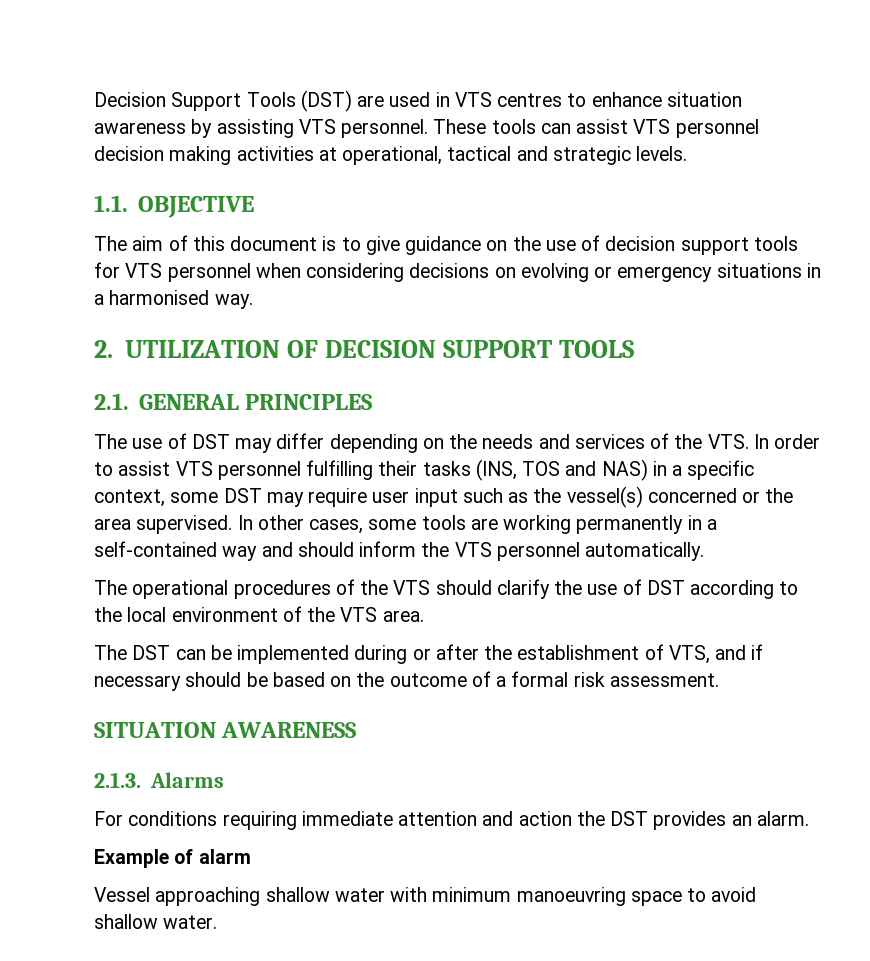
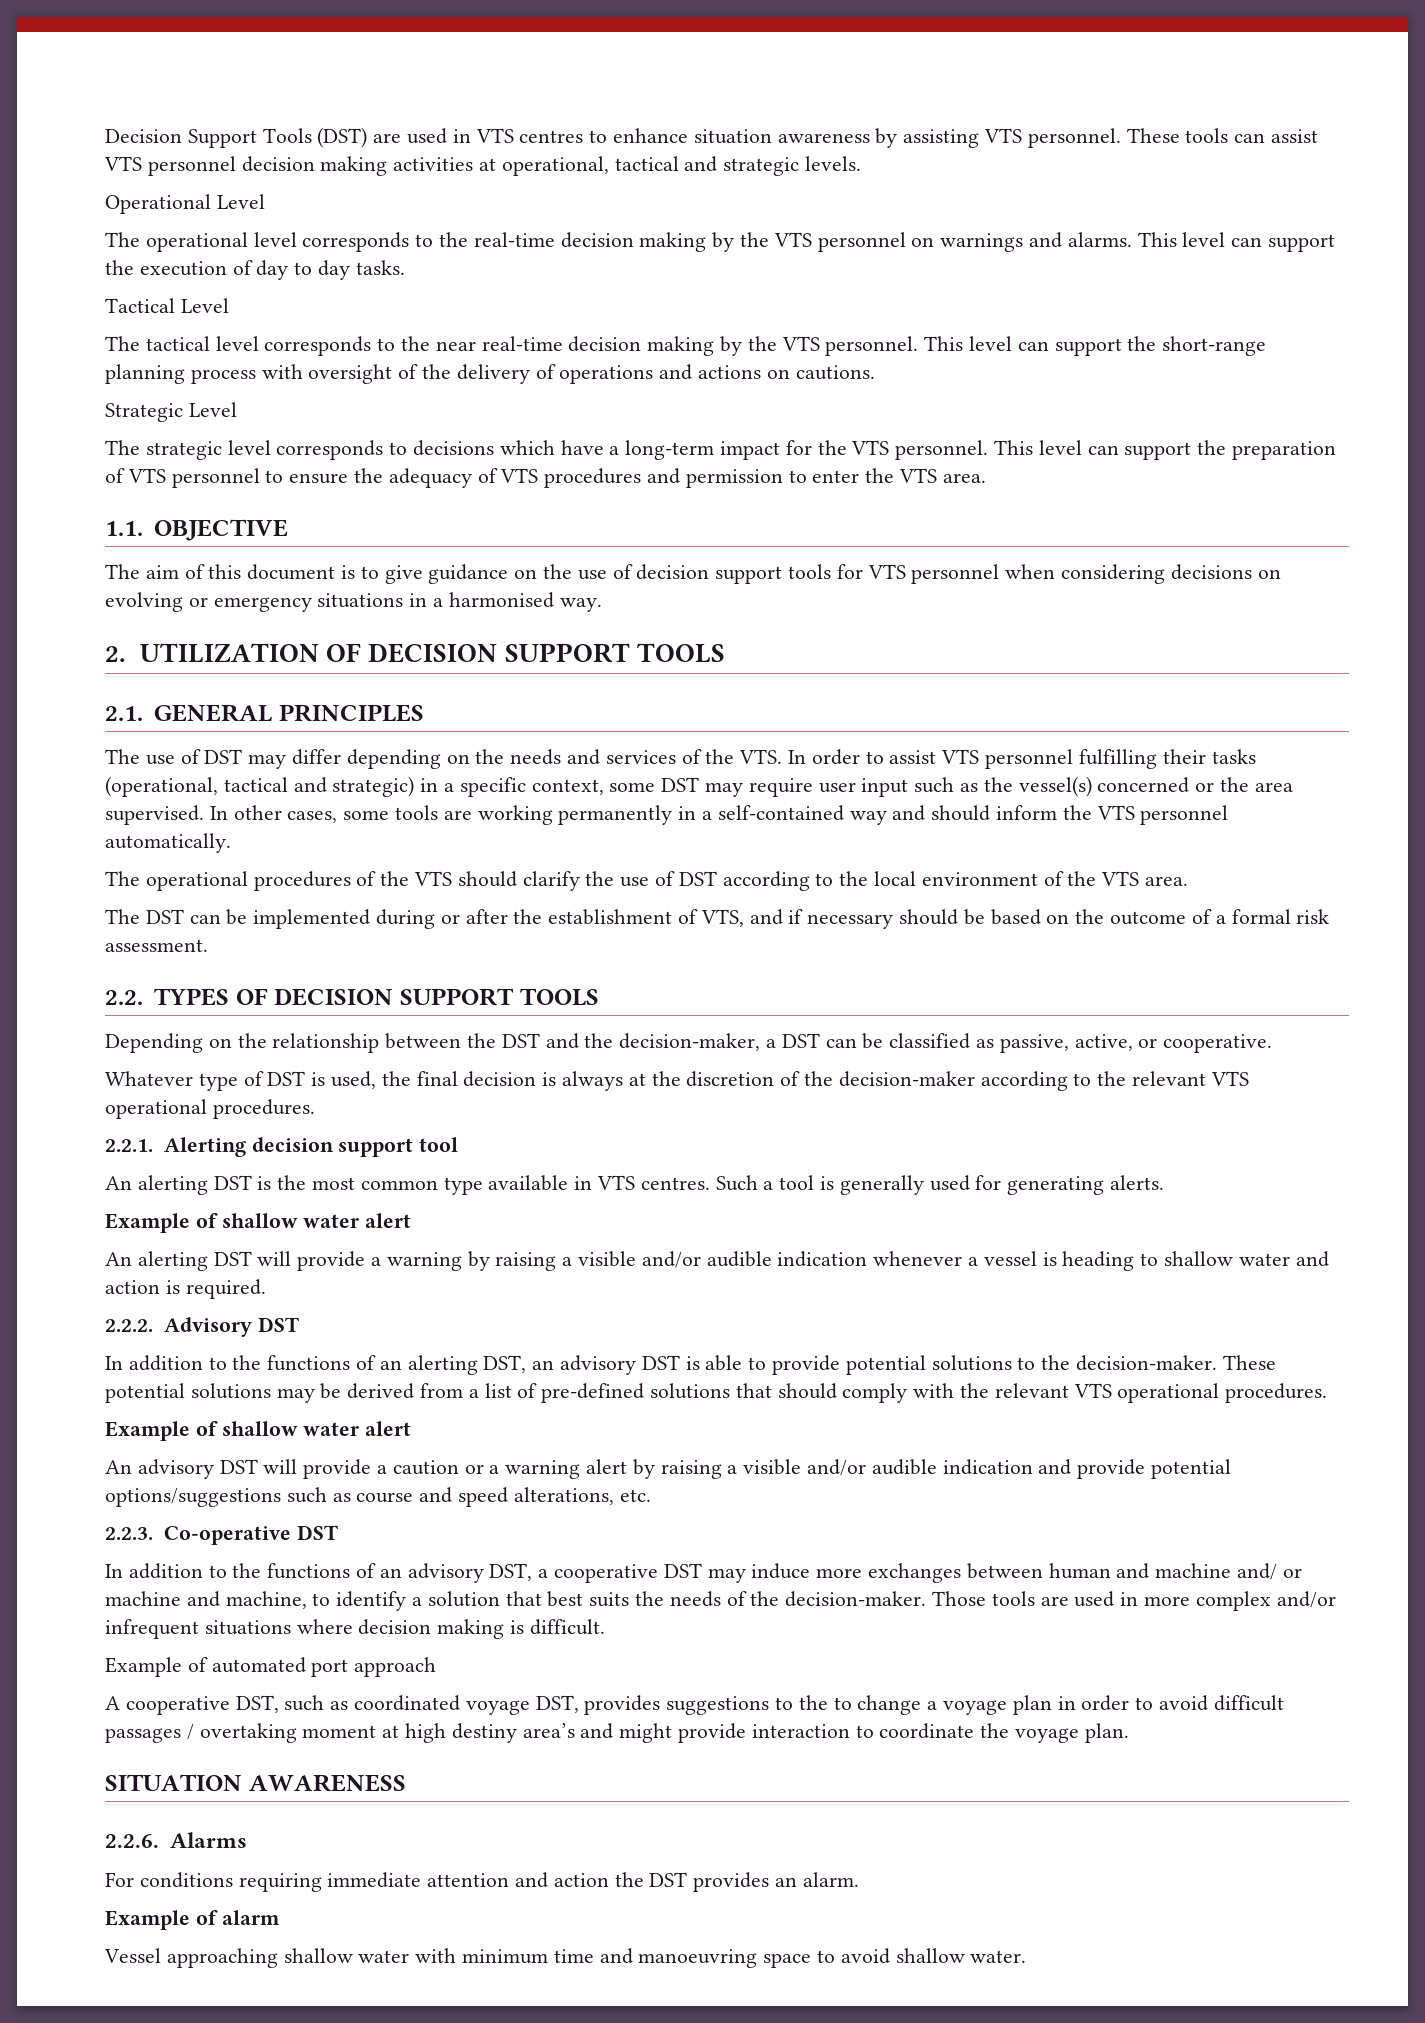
+ Operational Level
+ The operational level corresponds to the real-time decision making by the VTS personnel on warnings and alarms. This level can support the execution of day to day tasks.
+ Tactical Level
+ The tactical level corresponds to the near real-time decision making by the VTS personnel. This level can support the short-range planning process with oversight of the delivery of operations and actions on cautions.
+ Strategic Level
+ The strategic level corresponds to decisions which have a long-term impact for the VTS personnel. This level can support the preparation of VTS personnel to ensure the adequacy of VTS procedures and permission to enter the VTS area.
- The use of DST may differ depending on the needs and services of the VTS. In order to assist VTS personnel fulfilling their tasks (INS, TOS and NAS) in a specific context, some DST may require user input such as the vessel(s) concerned or the area supervised.
+ The use of DST may differ depending on the needs and services of the VTS. In order to assist VTS personnel fulfilling their tasks (operational, tactical and strategic) in a specific context, some DST may require user input such as the vessel(s) concerned or the area supervised.
+ 2.2. TYPES OF DECISION SUPPORT TOOLS
+ Depending on the relationship between the DST and the decision-maker, a DST can be classified as passive, active, or cooperative.
+ Whatever type of DST is used, the final decision is always at the discretion of the decision-maker according to the relevant VTS operational procedures.
+ 2.2.1. Alerting decision support tool
+ An alerting DST is the most common type available in VTS centres. Such a tool is generally used for generating alerts.
+ Example of shallow water alert
+ An alerting DST will provide a warning by raising a visible and/or audible indication whenever a vessel is heading to shallow water and action is required.
+ 2.2.2. Advisory DST
+ In addition to the functions of an alerting DST, an advisory DST is able to provide potential solutions to the decision-maker. These potential solutions may be derived from a list of pre-defined solutions that should comply with the relevant VTS operational procedures.
+ Example of shallow water alert
+ An advisory DST will provide a caution or a warning alert by raising a visible and/or audible indication and provide potential options/suggestions such as course and speed alterations, etc.
+ 2.2.3. Co-operative DST
+ In addition to the functions of an advisory DST, a cooperative DST may induce more exchanges between human and machine and/ or machine and machine, to identify a solution that best suits the needs of the decision-maker. Those tools are used in more complex and/or infrequent situations where decision making is difficult.
+ Example of automated port approach
+ A cooperative DST, such as coordinated voyage DST, provides suggestions to the to change a voyage plan in order to avoid difficult passages / overtaking moment at high destiny area’s and might provide interaction to coordinate the voyage plan.
- 2.1.3. Alarms
+ 2.2.6. Alarms
- Vessel approaching shallow water with minimum manoeuvring space to avoid shallow water.
+ Vessel approaching shallow water with minimum time and manoeuvring space to avoid shallow water.

